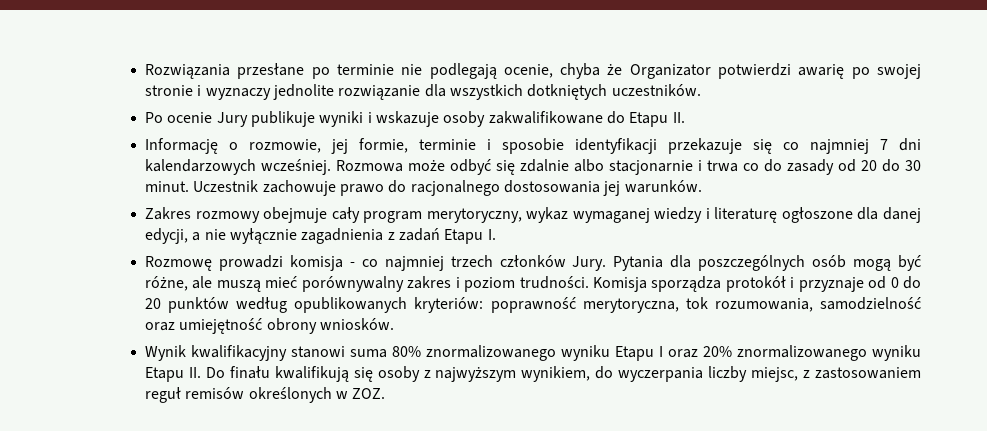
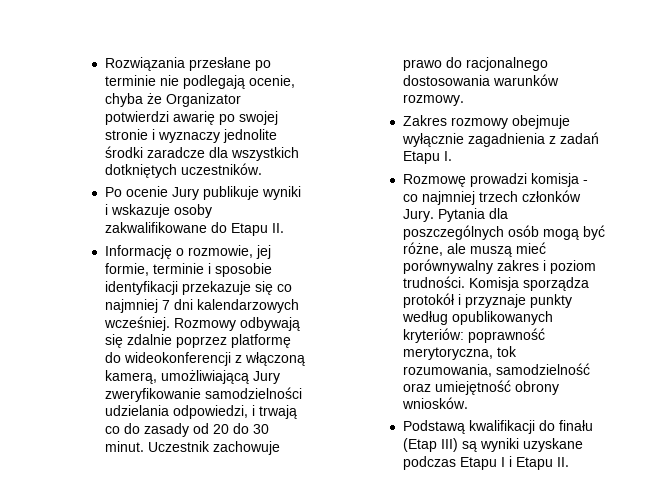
- Rozwiązania przesłane po terminie nie podlegają ocenie, chyba że Organizator potwierdzi awarię po swojej stronie i wyznaczy jednolite rozwiązanie dla wszystkich dotkniętych uczestników.
+ Rozwiązania przesłane po terminie nie podlegają ocenie, chyba że Organizator potwierdzi awarię po swojej stronie i wyznaczy jednolite środki zaradcze dla wszystkich dotkniętych uczestników.
- Rozmowa może odbyć się zdalnie albo stacjonarnie i trwa co do zasady od 20 do 30 minut.
+ Rozmowy odbywają się zdalnie poprzez platformę do wideokonferencji z włączoną kamerą, umożliwiającą Jury zweryfikowanie samodzielności udzielania odpowiedzi, i trwają co do zasady od 20 do 30 minut.
- Uczestnik zachowuje prawo do racjonalnego dostosowania jej warunków.
+ Uczestnik zachowuje prawo do racjonalnego dostosowania warunków rozmowy.
- Zakres rozmowy obejmuje cały program merytoryczny, wykaz wymaganej wiedzy i literaturę ogłoszone dla danej edycji, a nie wyłącznie zagadnienia z zadań Etapu I.
+ Zakres rozmowy obejmuje wyłącznie zagadnienia z zadań Etapu I.
- Komisja sporządza protokół i przyznaje od 0 do 20 punktów według opublikowanych kryteriów: poprawność merytoryczna, tok rozumowania, samodzielność oraz umiejętność obrony wniosków.
+ Komisja sporządza protokół i przyznaje punkty według opublikowanych kryteriów: poprawność merytoryczna, tok rozumowania, samodzielność oraz umiejętność obrony wniosków.
- Wynik kwalifikacyjny stanowi suma 80% znormalizowanego wyniku Etapu I oraz 20% znormalizowanego wyniku Etapu II. Do finału kwalifikują się osoby z najwyższym wynikiem, do wyczerpania liczby miejsc, z zastosowaniem reguł remisów określonych w ZOZ.
+ Podstawą kwalifikacji do finału (Etap III) są wyniki uzyskane podczas Etapu I i Etapu II.

